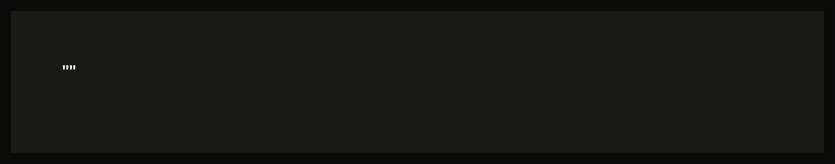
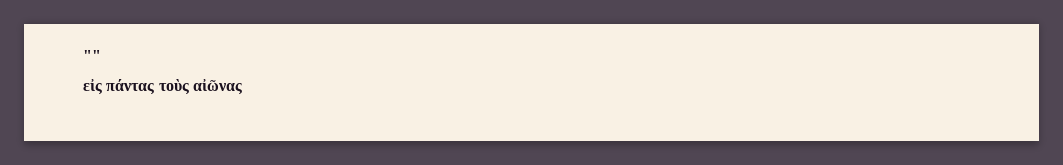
+ εἰς πάντας τοὺς αἰῶνας

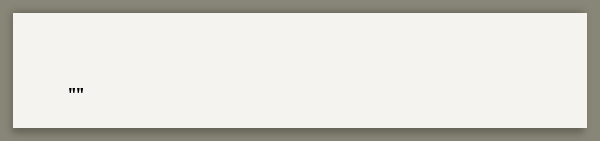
- εἰς πάντας τοὺς αἰῶνας

